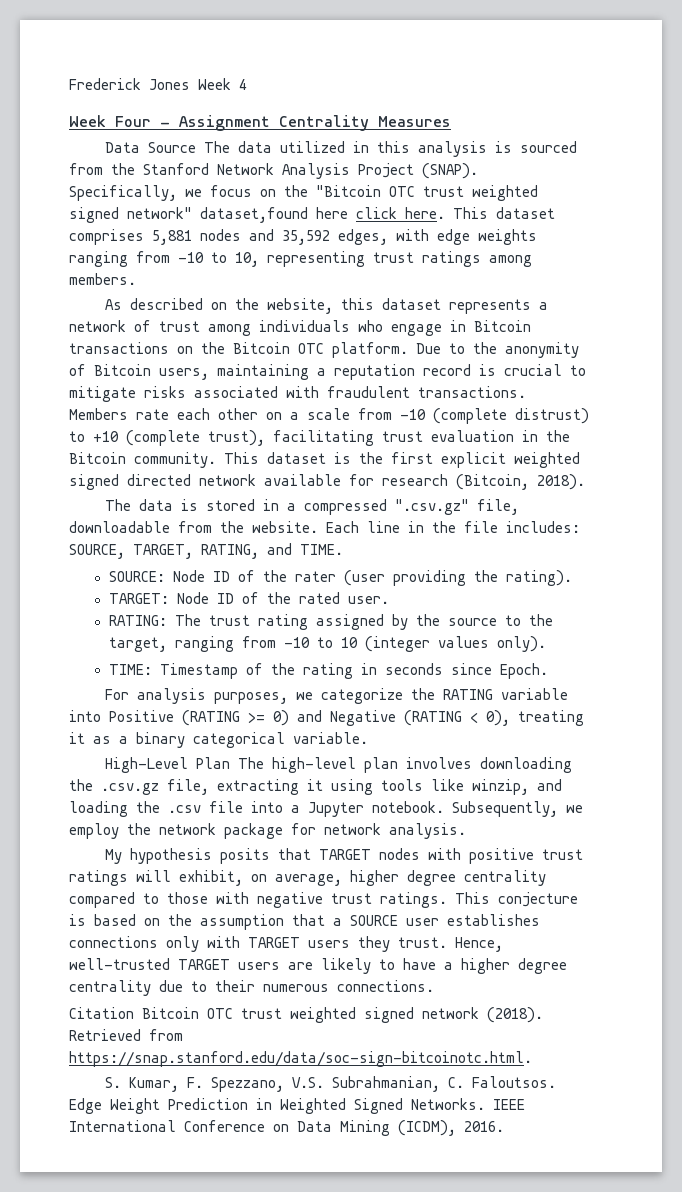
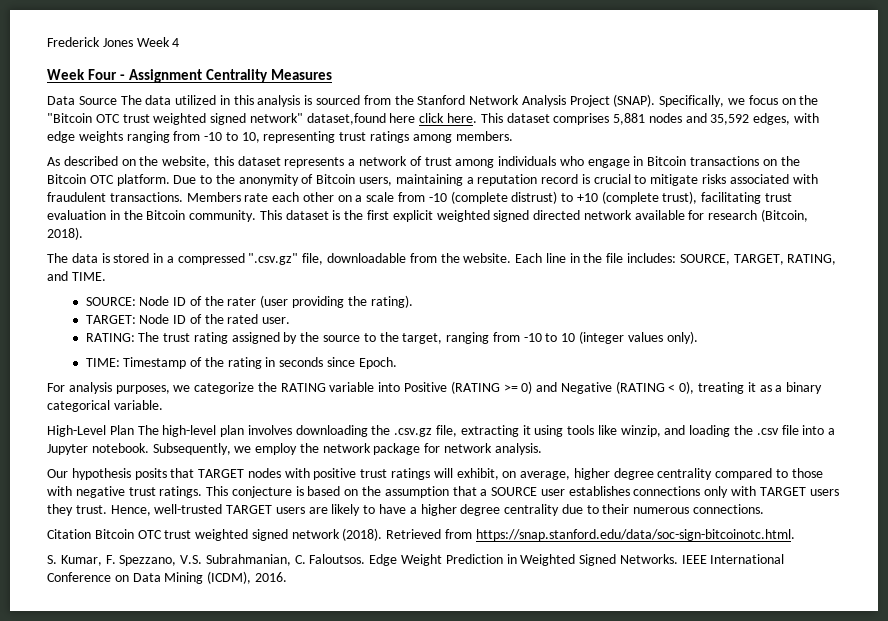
- My hypothesis posits that TARGET nodes with positive trust ratings will exhibit, on average, higher degree centrality compared to those with negative trust ratings.
+ Our hypothesis posits that TARGET nodes with positive trust ratings will exhibit, on average, higher degree centrality compared to those with negative trust ratings.

